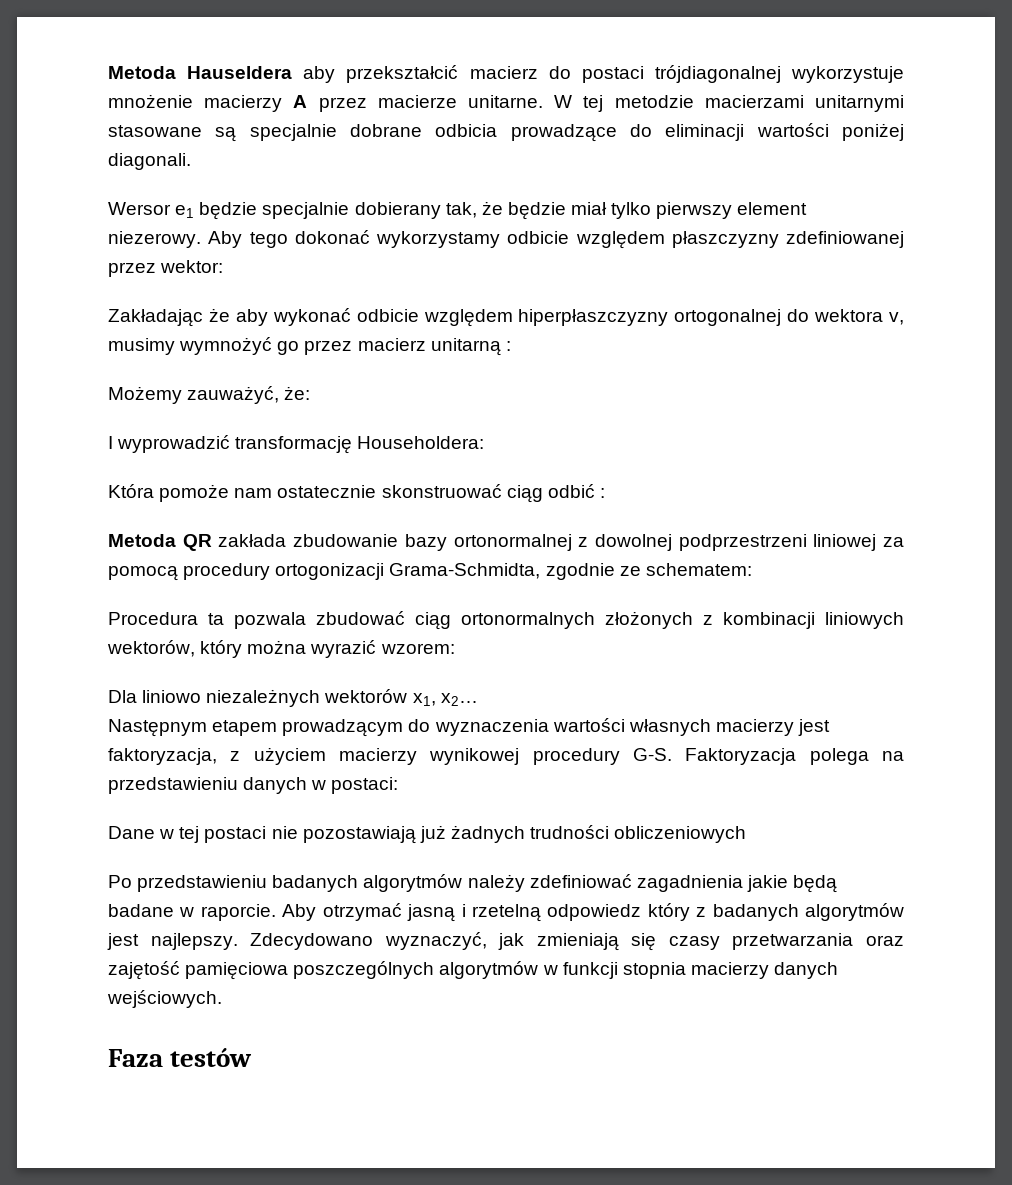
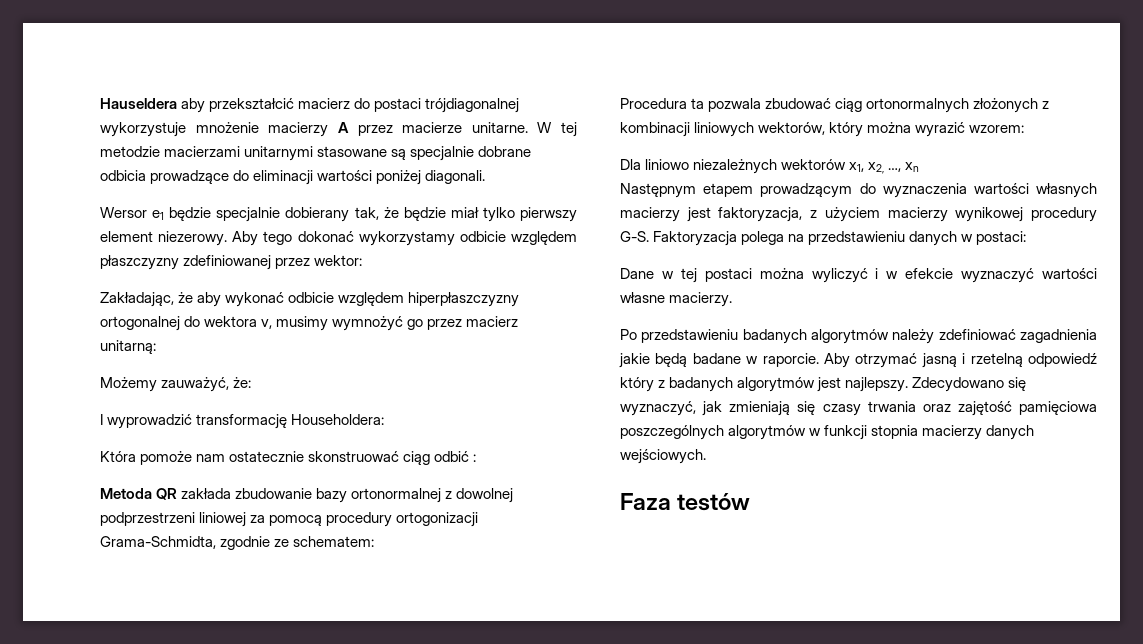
- Metoda Hauseldera aby przekształcić macierz do postaci trójdiagonalnej wykorzystuje mnożenie macierzy A przez macierze unitarne.
+ Hauseldera aby przekształcić macierz do postaci trójdiagonalnej wykorzystuje mnożenie macierzy A przez macierze unitarne.
- Zakładając że aby wykonać odbicie względem hiperpłaszczyzny ortogonalnej do wektora v, musimy wymnożyć go przez macierz unitarną :
+ Zakładając, że aby wykonać odbicie względem hiperpłaszczyzny ortogonalnej do wektora v, musimy wymnożyć go przez macierz unitarną:
- Dla liniowo niezależnych wektorów x1, x2…
+ Dla liniowo niezależnych wektorów x1, x2, …, xn
- Dane w tej postaci nie pozostawiają już żadnych trudności obliczeniowych
+ Dane w tej postaci można wyliczyć i w efekcie wyznaczyć wartości własne macierzy.
- Aby otrzymać jasną i rzetelną odpowiedz który z badanych algorytmów jest najlepszy.
+ Aby otrzymać jasną i rzetelną odpowiedź który z badanych algorytmów jest najlepszy.
- Zdecydowano wyznaczyć, jak zmieniają się czasy przetwarzania oraz zajętość pamięciowa poszczególnych algorytmów w funkcji stopnia macierzy danych wejściowych.
+ Zdecydowano się wyznaczyć, jak zmieniają się czasy trwania oraz zajętość pamięciowa poszczególnych algorytmów w funkcji stopnia macierzy danych wejściowych.

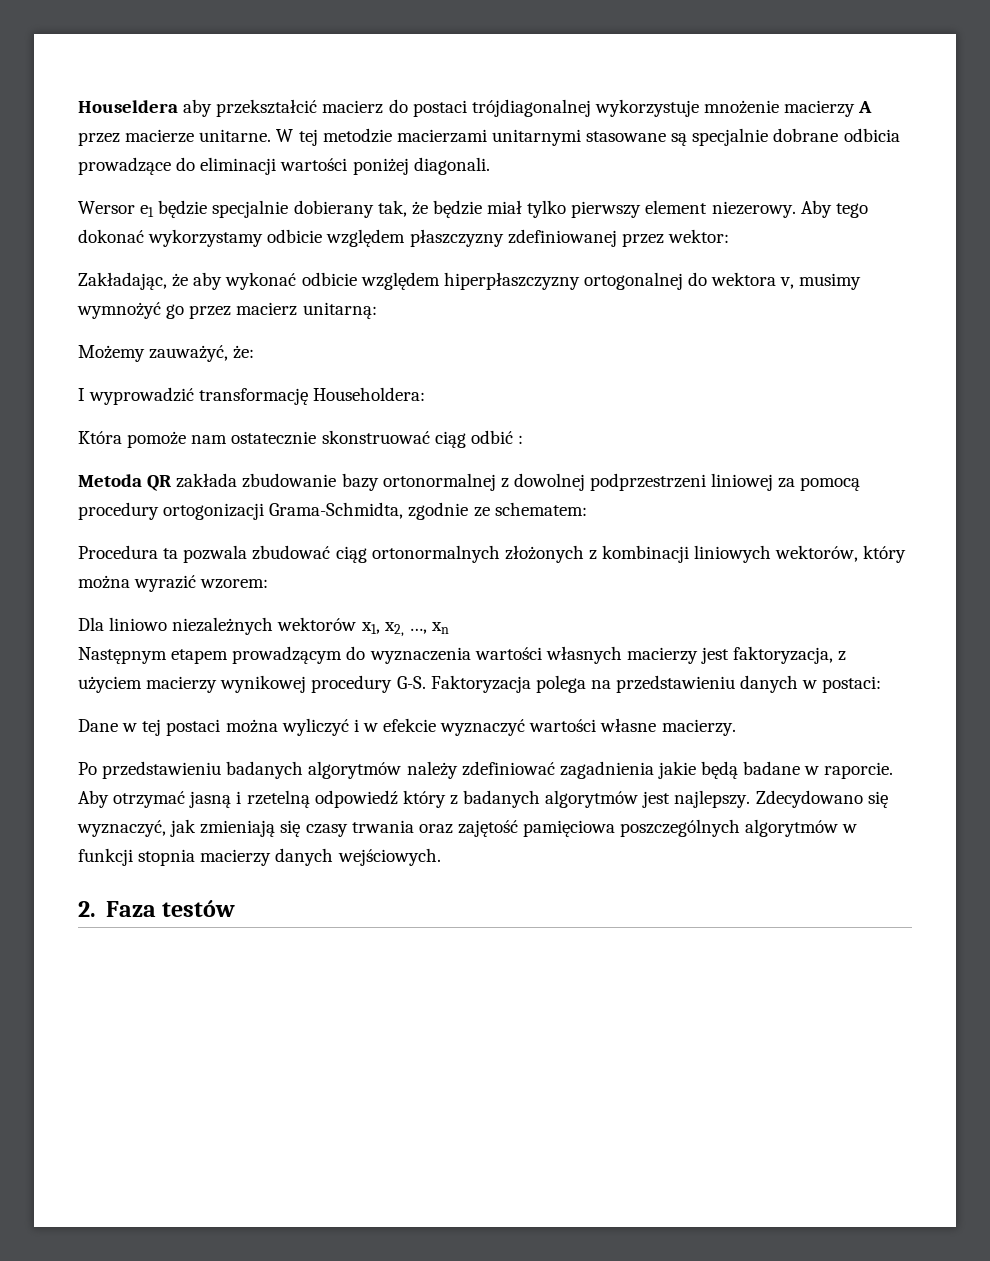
- Hauseldera aby przekształcić macierz do postaci trójdiagonalnej wykorzystuje mnożenie macierzy A przez macierze unitarne.
+ Houseldera aby przekształcić macierz do postaci trójdiagonalnej wykorzystuje mnożenie macierzy A przez macierze unitarne.
- Faza testów
+ 2. Faza testów

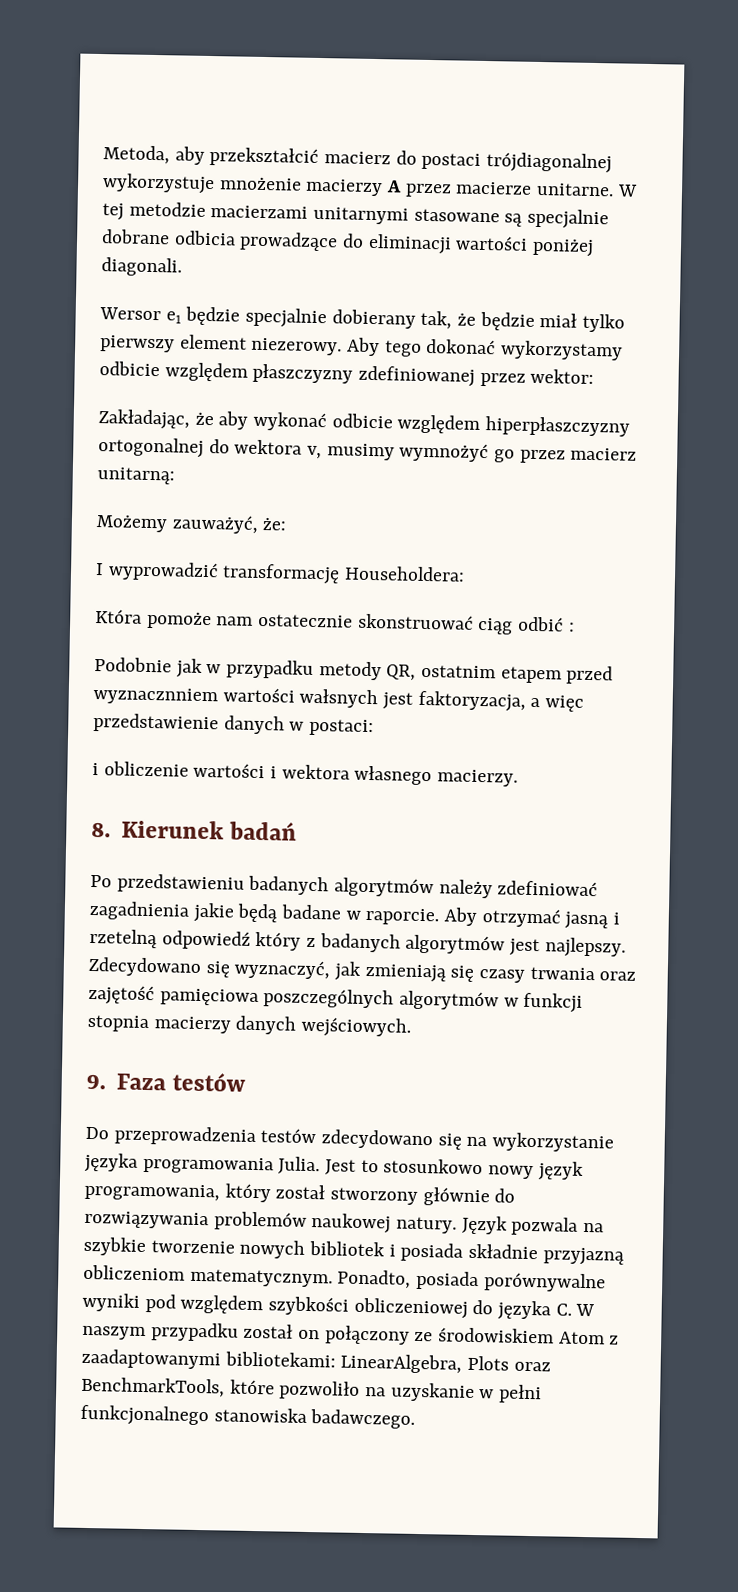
- Houseldera aby przekształcić macierz do postaci trójdiagonalnej wykorzystuje mnożenie macierzy A przez macierze unitarne.
+ Metoda, aby przekształcić macierz do postaci trójdiagonalnej wykorzystuje mnożenie macierzy A przez macierze unitarne.
- Metoda QR zakłada zbudowanie bazy ortonormalnej z dowolnej podprzestrzeni liniowej za pomocą procedury ortogonizacji Grama-Schmidta, zgodnie ze schematem:
- Procedura ta pozwala zbudować ciąg ortonormalnych złożonych z kombinacji liniowych wektorów, który można wyrazić wzorem:
- Dla liniowo niezależnych wektorów x1, x2, …, xn
- Następnym etapem prowadzącym do wyznaczenia wartości własnych macierzy jest faktoryzacja, z użyciem macierzy wynikowej procedury G-S. Faktoryzacja polega na przedstawieniu danych w postaci:
- Dane w tej postaci można wyliczyć i w efekcie wyznaczyć wartości własne macierzy.
+ Podobnie jak w przypadku metody QR, ostatnim etapem przed wyznacznniem wartości wałsnych jest faktoryzacja, a więc przedstawienie danych w postaci:
+ i obliczenie wartości i wektora własnego macierzy.
+ 8. Kierunek badań
- 2. Faza testów
+ 9. Faza testów
+ Do przeprowadzenia testów zdecydowano się na wykorzystanie języka programowania Julia. Jest to stosunkowo nowy język programowania, który został stworzony głównie do rozwiązywania problemów naukowej natury. Język pozwala na szybkie tworzenie nowych bibliotek i posiada składnie przyjazną obliczeniom matematycznym. Ponadto, posiada porównywalne wyniki pod względem szybkości obliczeniowej do języka C. W naszym przypadku został on połączony ze środowiskiem Atom z zaadaptowanymi bibliotekami: LinearAlgebra, Plots oraz BenchmarkTools, które pozwoliło na uzyskanie w pełni funkcjonalnego stanowiska badawczego.

